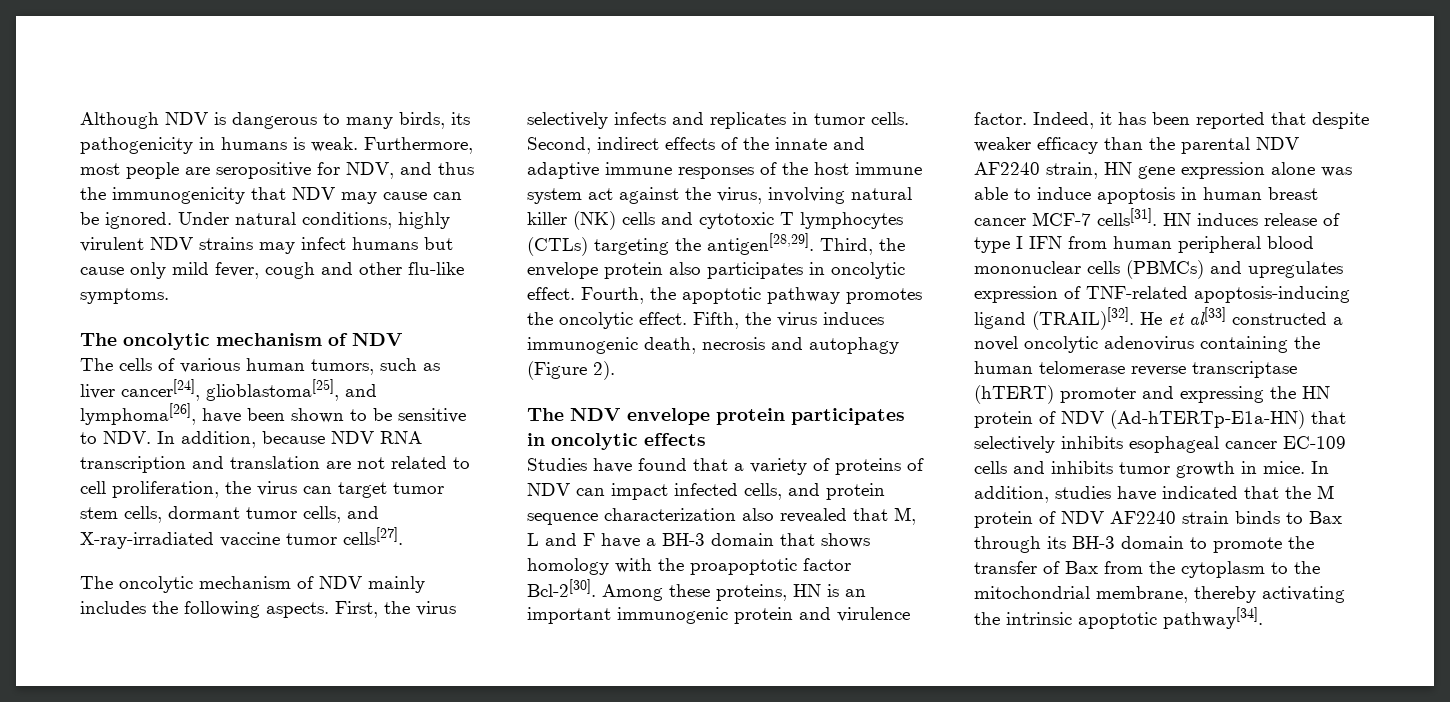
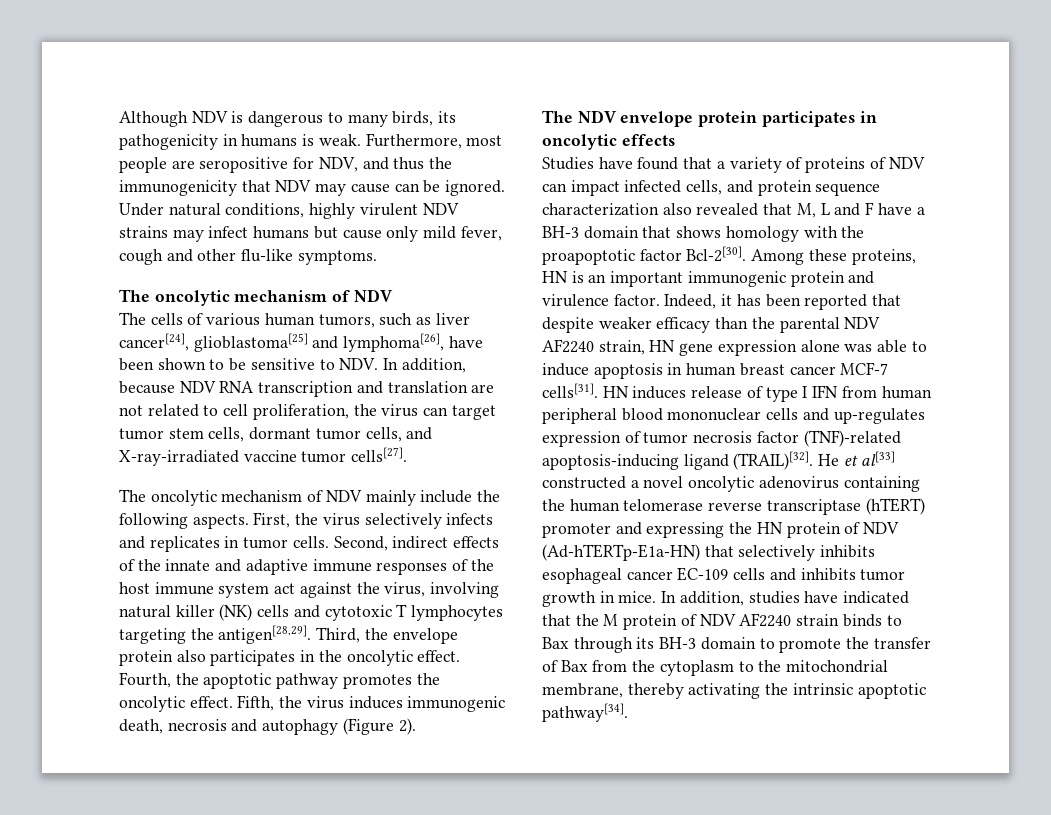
- The cells of various human tumors, such as liver cancer[24], glioblastoma[25], and lymphoma[26], have been shown to be sensitive to NDV. In addition, because NDV RNA transcription and translation are not related to cell proliferation, the virus can target tumor stem cells, dormant tumor cells, and X-ray-irradiated vaccine tumor cells[27].
+ The cells of various human tumors, such as liver cancer[24], glioblastoma[25] and lymphoma[26], have been shown to be sensitive to NDV. In addition, because NDV RNA transcription and translation are not related to cell proliferation, the virus can target tumor stem cells, dormant tumor cells, and X-ray-irradiated vaccine tumor cells[27].
- The oncolytic mechanism of NDV mainly includes the following aspects.
+ The oncolytic mechanism of NDV mainly include the following aspects.
- Second, indirect effects of the innate and adaptive immune responses of the host immune system act against the virus, involving natural killer (NK) cells and cytotoxic T lymphocytes (CTLs) targeting the antigen[28,29].
+ Second, indirect effects of the innate and adaptive immune responses of the host immune system act against the virus, involving natural killer (NK) cells and cytotoxic T lymphocytes targeting the antigen[28,29].
- Third, the envelope protein also participates in oncolytic effect.
+ Third, the envelope protein also participates in the oncolytic effect.
- HN induces release of type I IFN from human peripheral blood mononuclear cells (PBMCs) and upregulates expression of TNF-related apoptosis-inducing ligand (TRAIL)[32].
+ HN induces release of type I IFN from human peripheral blood mononuclear cells and up-regulates expression of tumor necrosis factor (TNF)-related apoptosis-inducing ligand (TRAIL)[32].

